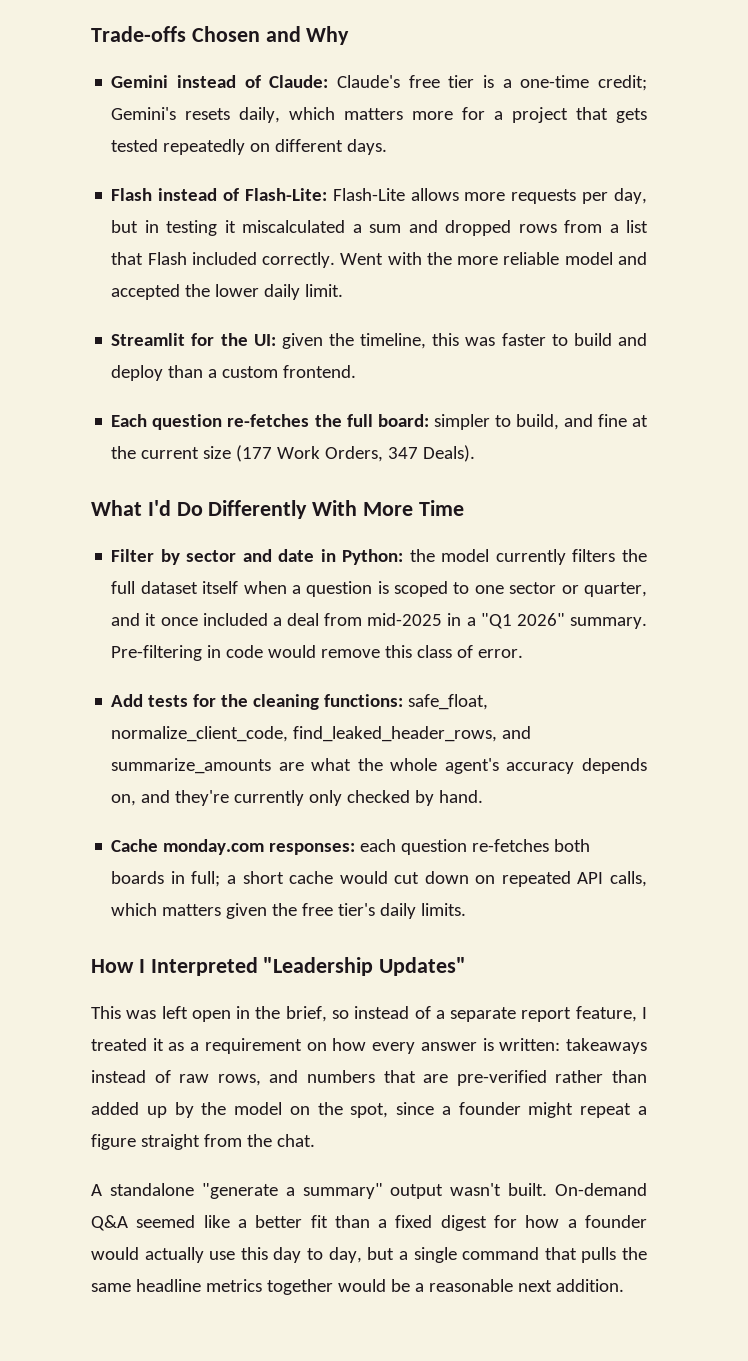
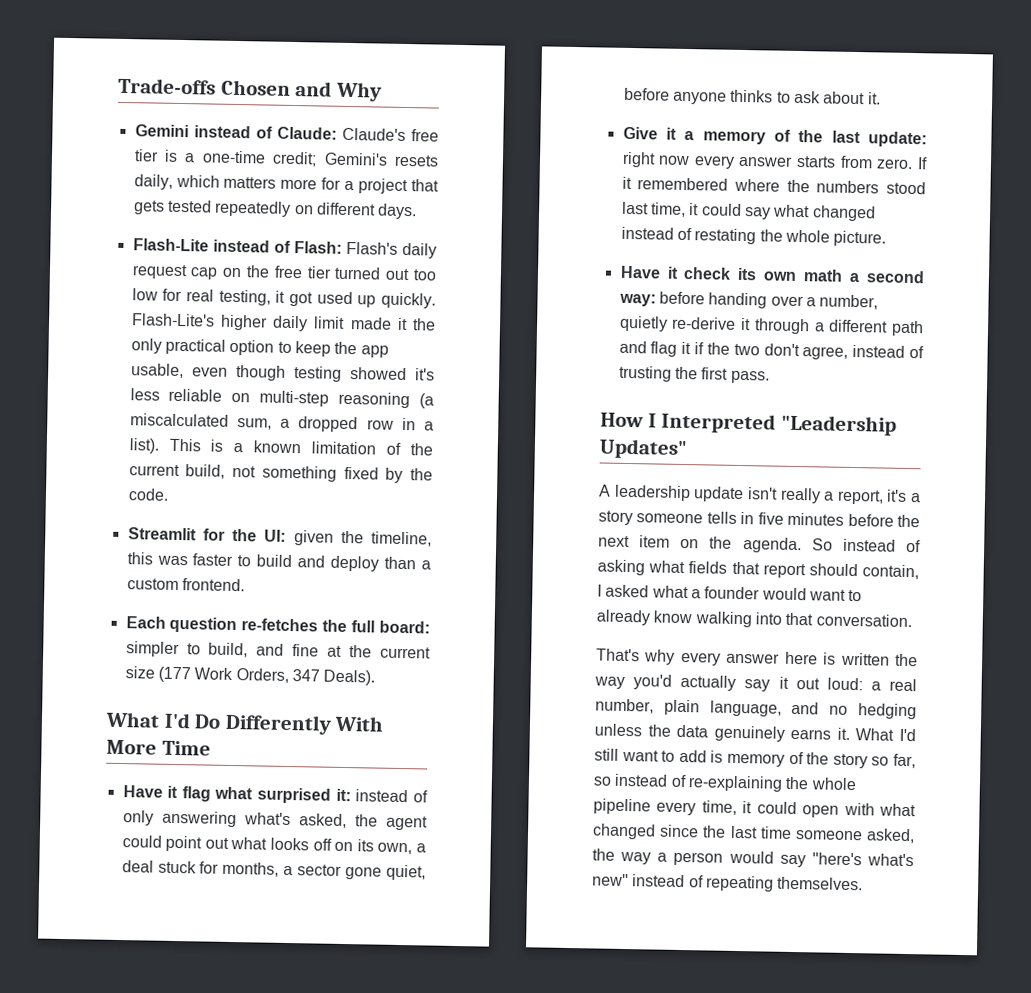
- Flash instead of Flash-Lite: Flash-Lite allows more requests per day, but in testing it miscalculated a sum and dropped rows from a list that Flash included correctly. Went with the more reliable model and accepted the lower daily limit.
+ Flash-Lite instead of Flash: Flash's daily request cap on the free tier turned out too low for real testing, it got used up quickly. Flash-Lite's higher daily limit made it the only practical option to keep the app usable, even though testing showed it's less reliable on multi-step reasoning (a miscalculated sum, a dropped row in a list). This is a known limitation of the current build, not something fixed by the code.
- Filter by sector and date in Python: the model currently filters the full dataset itself when a question is scoped to one sector or quarter, and it once included a deal from mid-2025 in a "Q1 2026" summary. Pre-filtering in code would remove this class of error.
- Add tests for the cleaning functions: safe_float, normalize_client_code, find_leaked_header_rows, and summarize_amounts are what the whole agent's accuracy depends on, and they're currently only checked by hand.
- Cache monday.com responses: each question re-fetches both boards in full; a short cache would cut down on repeated API calls, which matters given the free tier's daily limits.
+ Have it flag what surprised it: instead of only answering what's asked, the agent could point out what looks off on its own, a deal stuck for months, a sector gone quiet, before anyone thinks to ask about it.
+ Give it a memory of the last update: right now every answer starts from zero. If it remembered where the numbers stood last time, it could say what changed instead of restating the whole picture.
+ Have it check its own math a second way: before handing over a number, quietly re-derive it through a different path and flag it if the two don't agree, instead of trusting the first pass.
- This was left open in the brief, so instead of a separate report feature, I treated it as a requirement on how every answer is written: takeaways instead of raw rows, and numbers that are pre-verified rather than added up by the model on the spot, since a founder might repeat a figure straight from the chat.
- A standalone "generate a summary" output wasn't built. On-demand Q&A seemed like a better fit than a fixed digest for how a founder would actually use this day to day, but a single command that pulls the same headline metrics together would be a reasonable next addition.
+ A leadership update isn't really a report, it's a story someone tells in five minutes before the next item on the agenda. So instead of asking what fields that report should contain, I asked what a founder would want to already know walking into that conversation.
+ That's why every answer here is written the way you'd actually say it out loud: a real number, plain language, and no hedging unless the data genuinely earns it. What I'd still want to add is memory of the story so far, so instead of re-explaining the whole pipeline every time, it could open with what changed since the last time someone asked, the way a person would say "here's what's new" instead of repeating themselves.

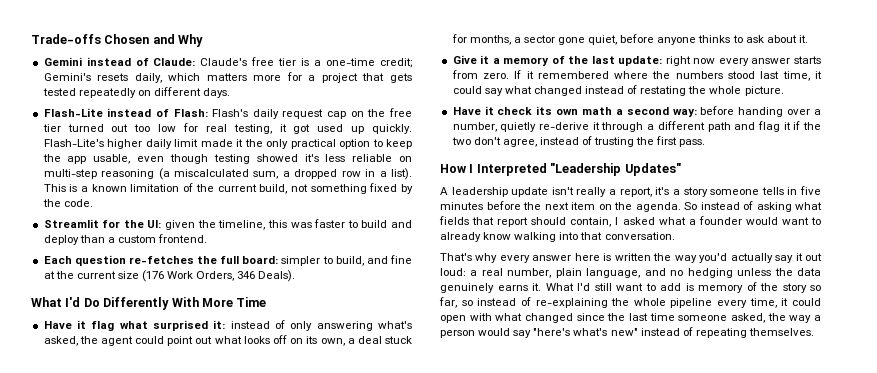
- Each question re-fetches the full board: simpler to build, and fine at the current size (177 Work Orders, 347 Deals).
+ Each question re-fetches the full board: simpler to build, and fine at the current size (176 Work Orders, 346 Deals).

